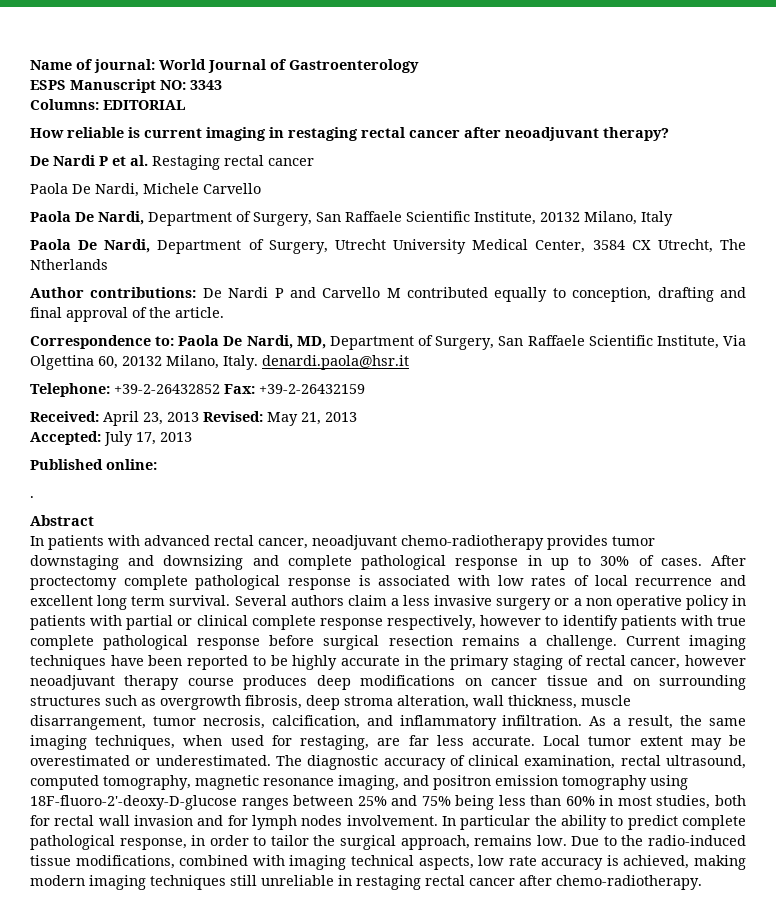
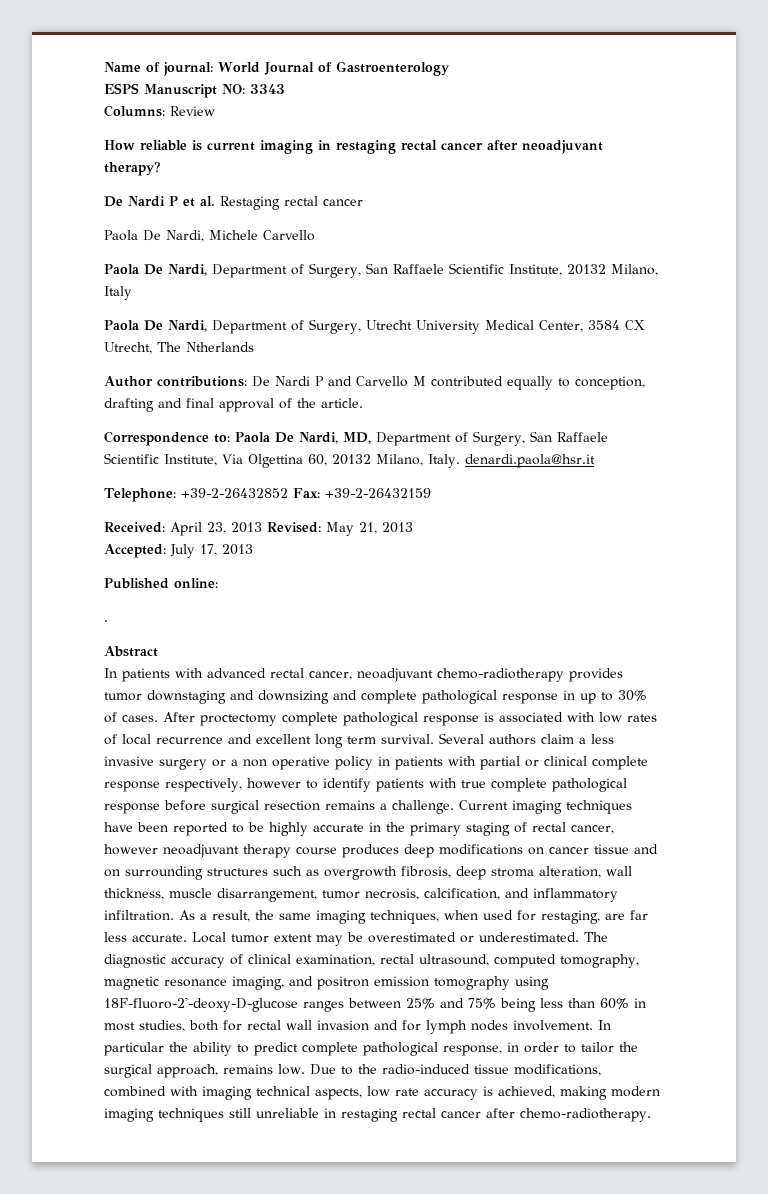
- Columns: EDITORIAL
+ Columns: Review

